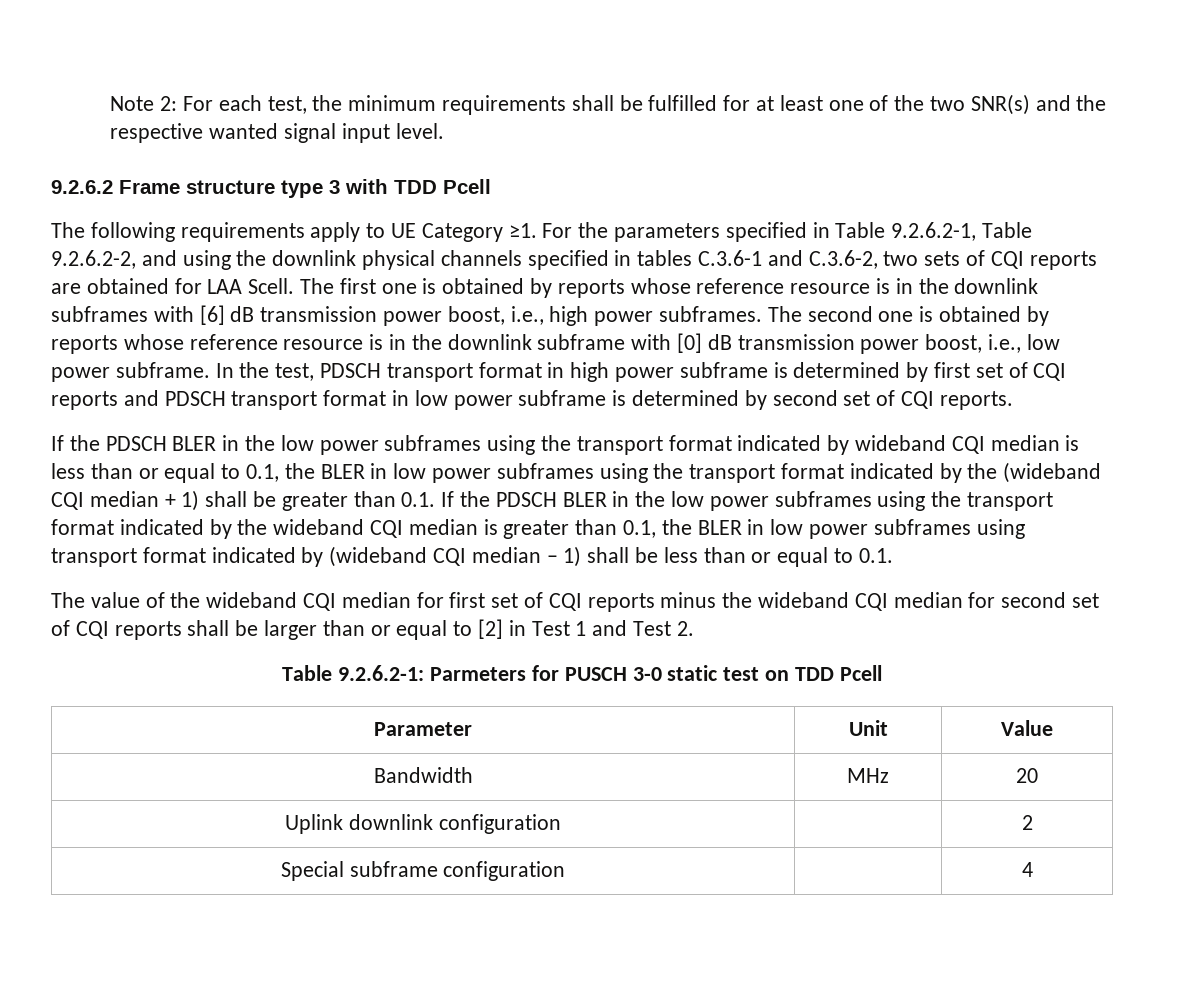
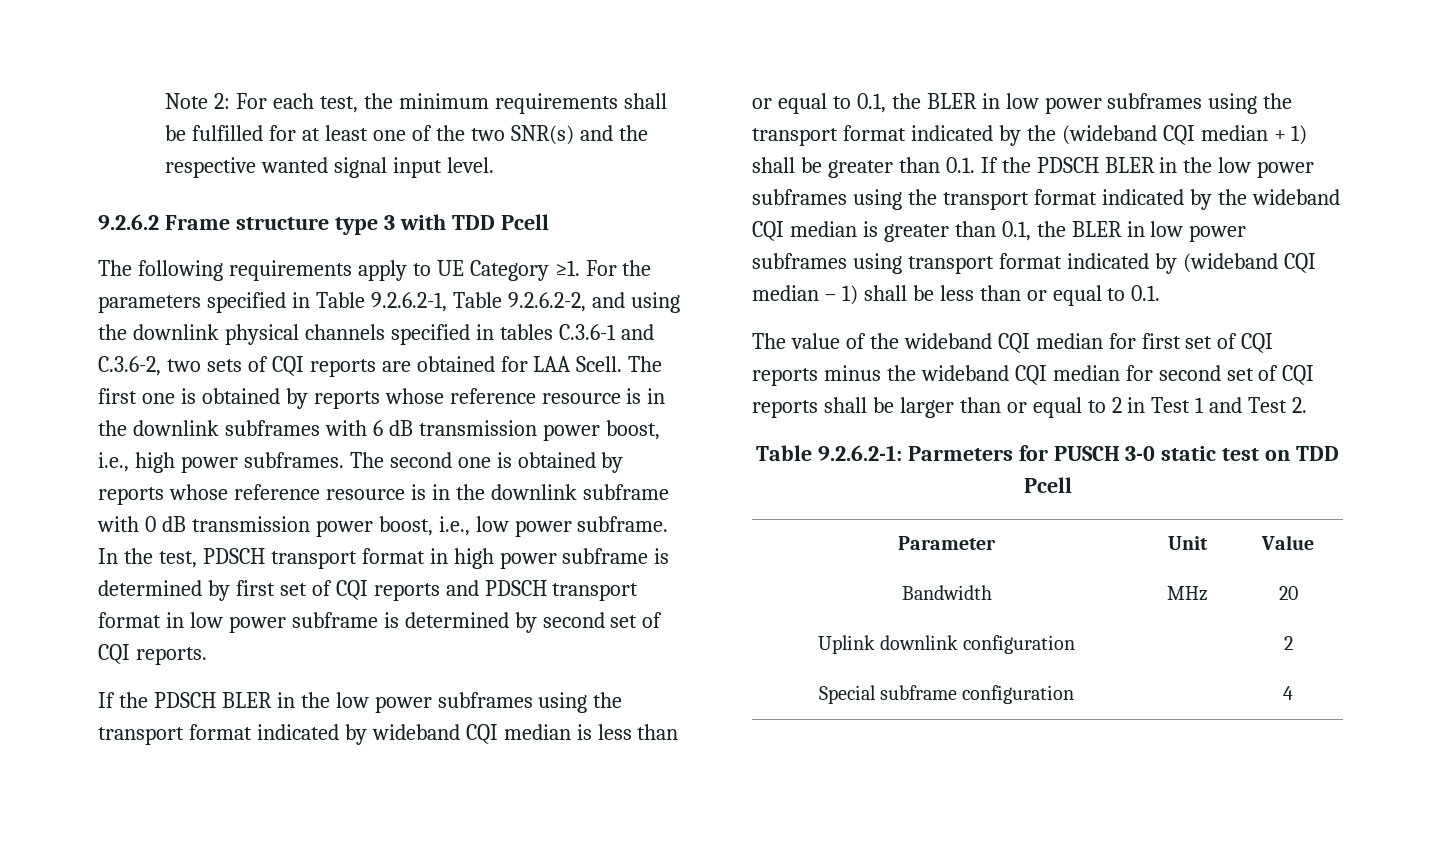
- The first one is obtained by reports whose reference resource is in the downlink subframes with [6] dB transmission power boost, i.e., high power subframes.
+ The first one is obtained by reports whose reference resource is in the downlink subframes with 6 dB transmission power boost, i.e., high power subframes.
- The second one is obtained by reports whose reference resource is in the downlink subframe with [0] dB transmission power boost, i.e., low power subframe.
+ The second one is obtained by reports whose reference resource is in the downlink subframe with 0 dB transmission power boost, i.e., low power subframe.
- The value of the wideband CQI median for first set of CQI reports minus the wideband CQI median for second set of CQI reports shall be larger than or equal to [2] in Test 1 and Test 2.
+ The value of the wideband CQI median for first set of CQI reports minus the wideband CQI median for second set of CQI reports shall be larger than or equal to 2 in Test 1 and Test 2.

